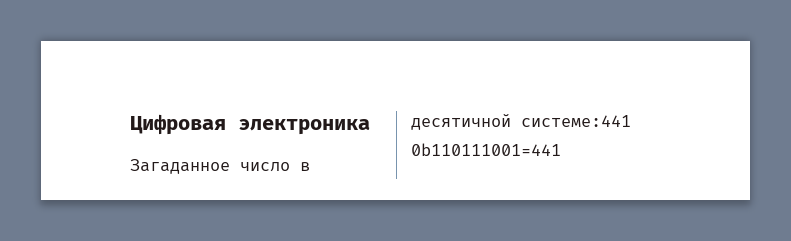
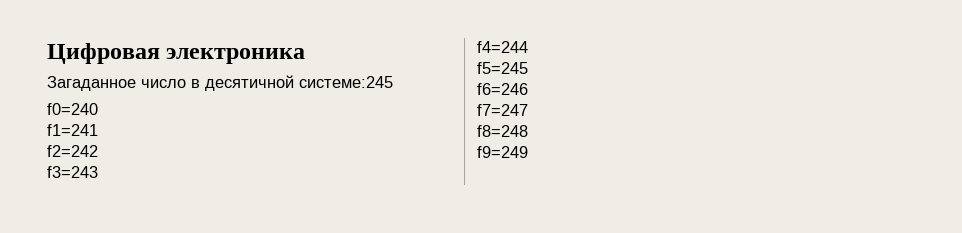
- Загаданное число в десятичной системе:441
- 0b110111001=441
+ Загаданное число в десятичной системе:245
+ f0=240
+ f1=241
+ f2=242
+ f3=243
+ f4=244
+ f5=245
+ f6=246
+ f7=247
+ f8=248
+ f9=249

